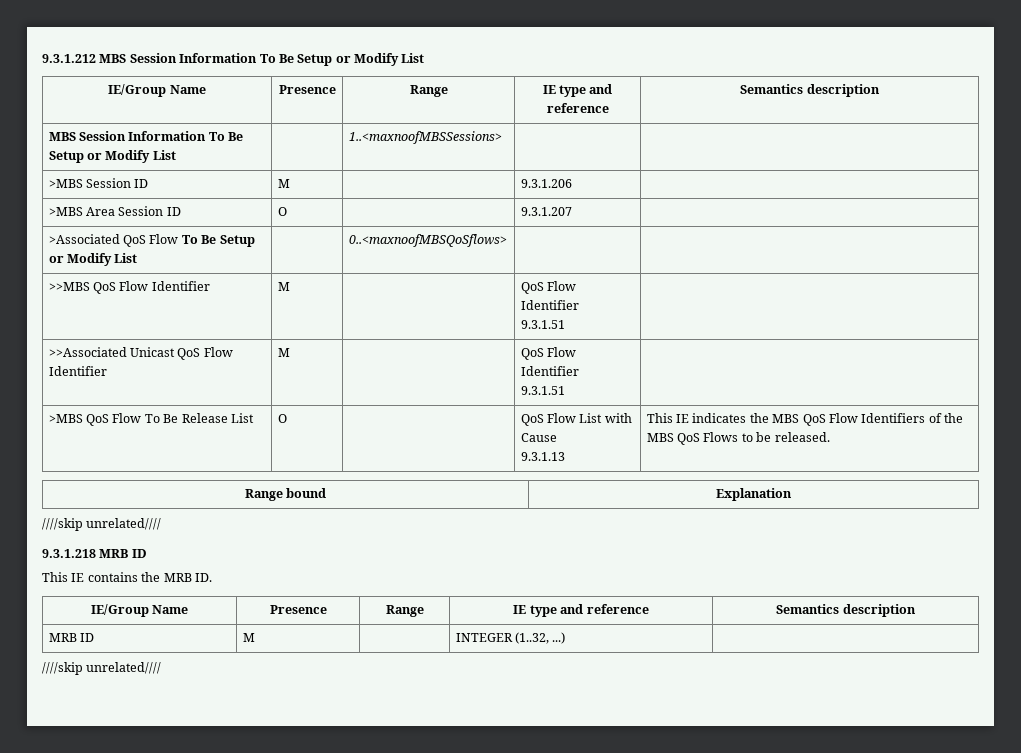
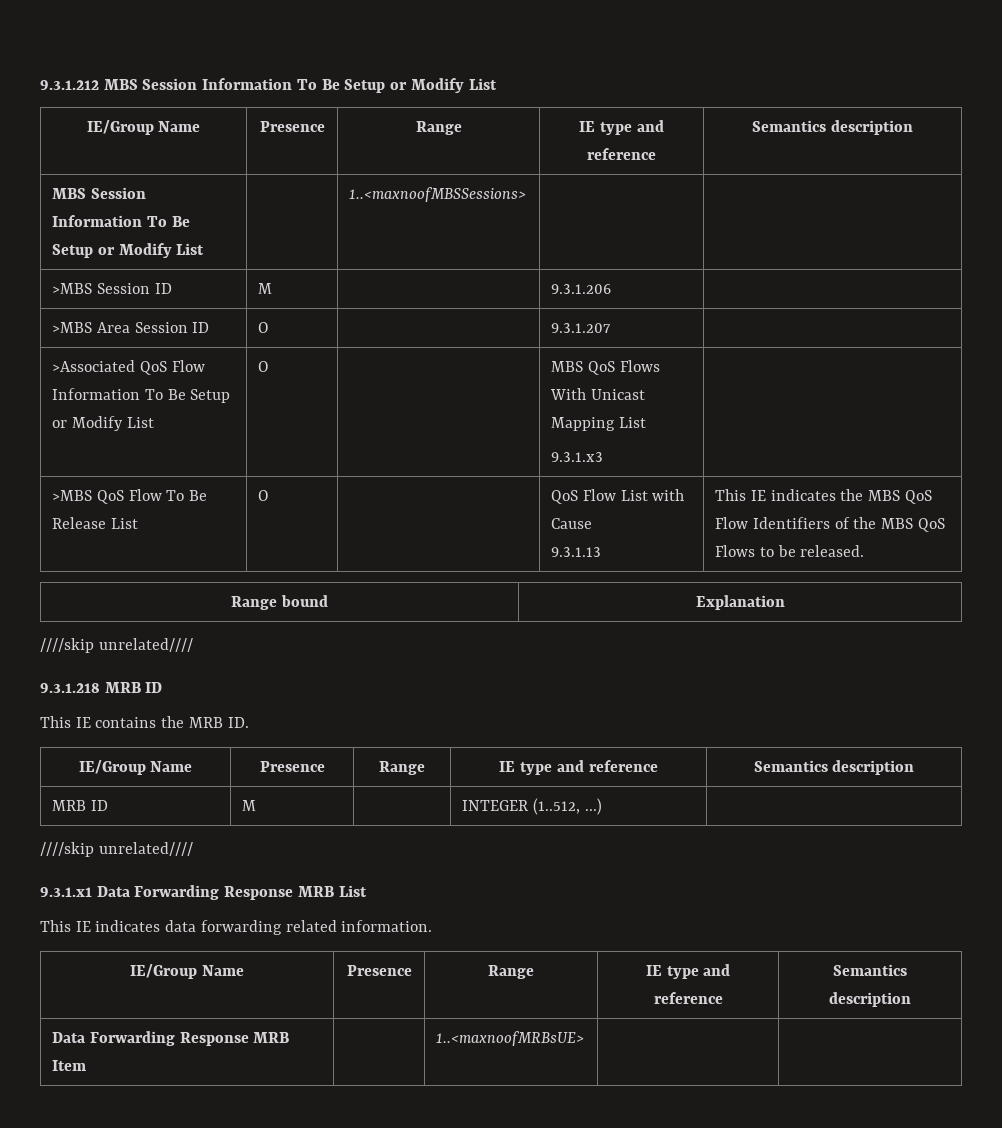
- >Associated QoS Flow To Be Setup or Modify List | | 0..<maxnoofMBSQoSflows> | |
- >>MBS QoS Flow Identifier | M | | QoS Flow Identifier
- 9.3.1.51 |
- >>Associated Unicast QoS Flow Identifier | M | | QoS Flow Identifier
- 9.3.1.51 |
+ >Associated QoS Flow Information To Be Setup or Modify List | O | | MBS QoS Flows With Unicast Mapping List
+ 9.3.1.x3 |
- MRB ID | M | | INTEGER (1..32, ...) |
+ MRB ID | M | | INTEGER (1..512, ...) |
+ 9.3.1.x1 Data Forwarding Response MRB List
+ This IE indicates data forwarding related information.
+ IE/Group Name | Presence | Range | IE type and reference | Semantics description
+ Data Forwarding Response MRB Item | | 1..<maxnoofMRBsUE> | |

